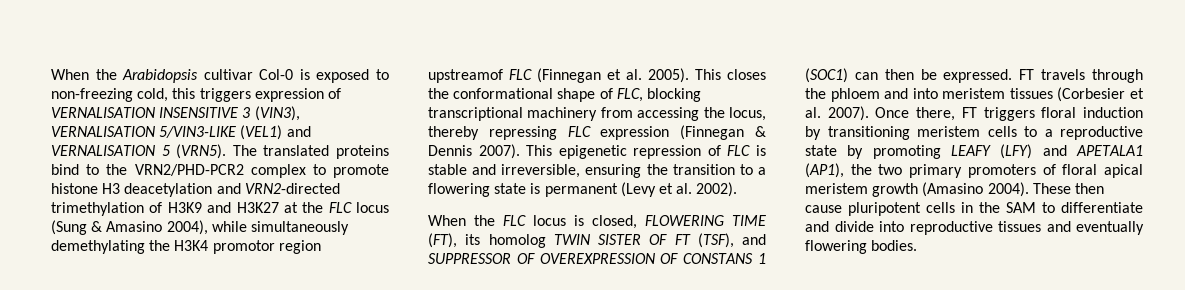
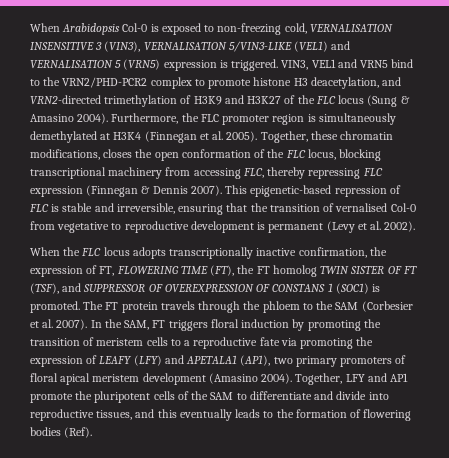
- When the Arabidopsis cultivar Col-0 is exposed to non-freezing cold, this triggers expression of VERNALISATION INSENSITIVE 3 (VIN3), VERNALISATION 5/VIN3-LIKE (VEL1) and VERNALISATION 5 (VRN5). The translated proteins bind to the VRN2/PHD-PCR2 complex to promote histone H3 deacetylation and VRN2-directed trimethylation of H3K9 and H3K27 at the FLC locus (Sung & Amasino 2004), while simultaneously demethylating the H3K4 promotor region upstreamof FLC (Finnegan et al. 2005). This closes the conformational shape of FLC, blocking transcriptional machinery from accessing the locus, thereby repressing FLC expression (Finnegan & Dennis 2007).
+ When Arabidopsis Col-0 is exposed to non-freezing cold, VERNALISATION INSENSITIVE 3 (VIN3), VERNALISATION 5/VIN3-LIKE (VEL1) and VERNALISATION 5 (VRN5) expression is triggered. VIN3, VEL1 and VRN5 bind to the VRN2/PHD-PCR2 complex to promote histone H3 deacetylation, and VRN2-directed trimethylation of H3K9 and H3K27 of the FLC locus (Sung & Amasino 2004). Furthermore, the FLC promoter region is simultaneously demethylated at H3K4 (Finnegan et al. 2005). Together, these chromatin modifications, closes the open conformation of the FLC locus, blocking transcriptional machinery from accessing FLC, thereby repressing FLC expression (Finnegan & Dennis 2007).
- This epigenetic repression of FLC is stable and irreversible, ensuring the transition to a flowering state is permanent (Levy et al. 2002).
+ This epigenetic-based repression of FLC is stable and irreversible, ensuring that the transition of vernalised Col-0 from vegetative to reproductive development is permanent (Levy et al. 2002).
- When the FLC locus is closed, FLOWERING TIME (FT), its homolog TWIN SISTER OF FT (TSF), and SUPPRESSOR OF OVEREXPRESSION OF CONSTANS 1 (SOC1) can then be expressed. FT travels through the phloem and into meristem tissues (Corbesier et al. 2007).
+ When the FLC locus adopts transcriptionally inactive confirmation, the expression of FT, FLOWERING TIME (FT), the FT homolog TWIN SISTER OF FT (TSF), and SUPPRESSOR OF OVEREXPRESSION OF CONSTANS 1 (SOC1) is promoted. The FT protein travels through the phloem to the SAM (Corbesier et al. 2007).
- Once there, FT triggers floral induction by transitioning meristem cells to a reproductive state by promoting LEAFY (LFY) and APETALA1 (AP1), the two primary promoters of floral apical meristem growth (Amasino 2004).
+ In the SAM, FT triggers floral induction by promoting the transition of meristem cells to a reproductive fate via promoting the expression of LEAFY (LFY) and APETALA1 (AP1), two primary promoters of floral apical meristem development (Amasino 2004).
- These then cause pluripotent cells in the SAM to differentiate and divide into reproductive tissues and eventually flowering bodies.
+ Together, LFY and AP1 promote the pluripotent cells of the SAM to differentiate and divide into reproductive tissues, and this eventually leads to the formation of flowering bodies (Ref).

